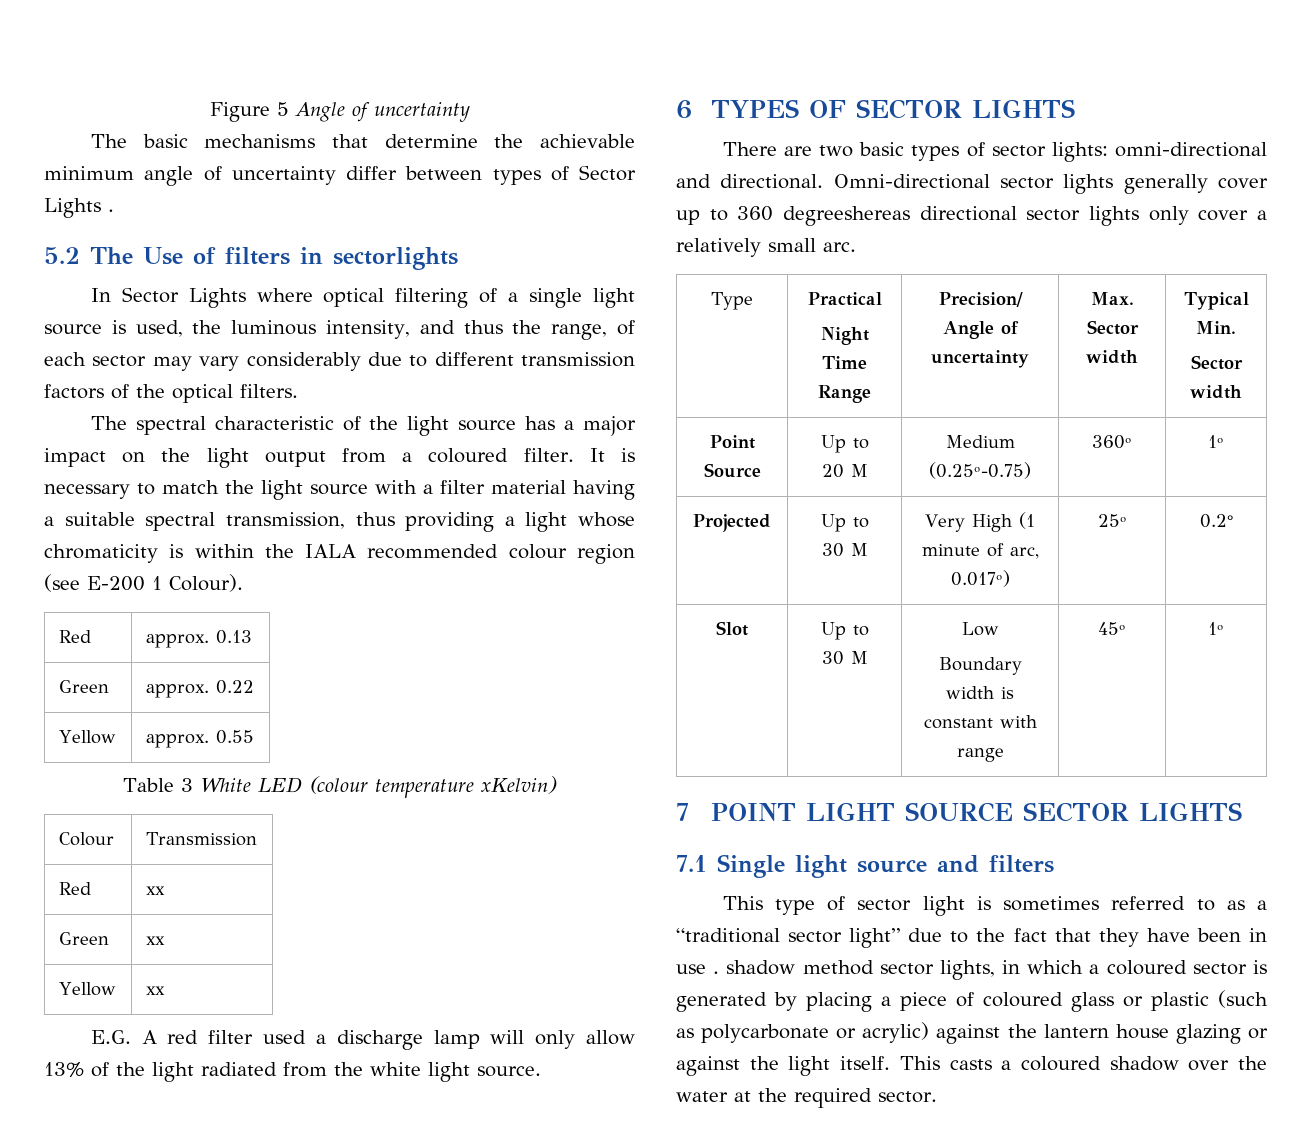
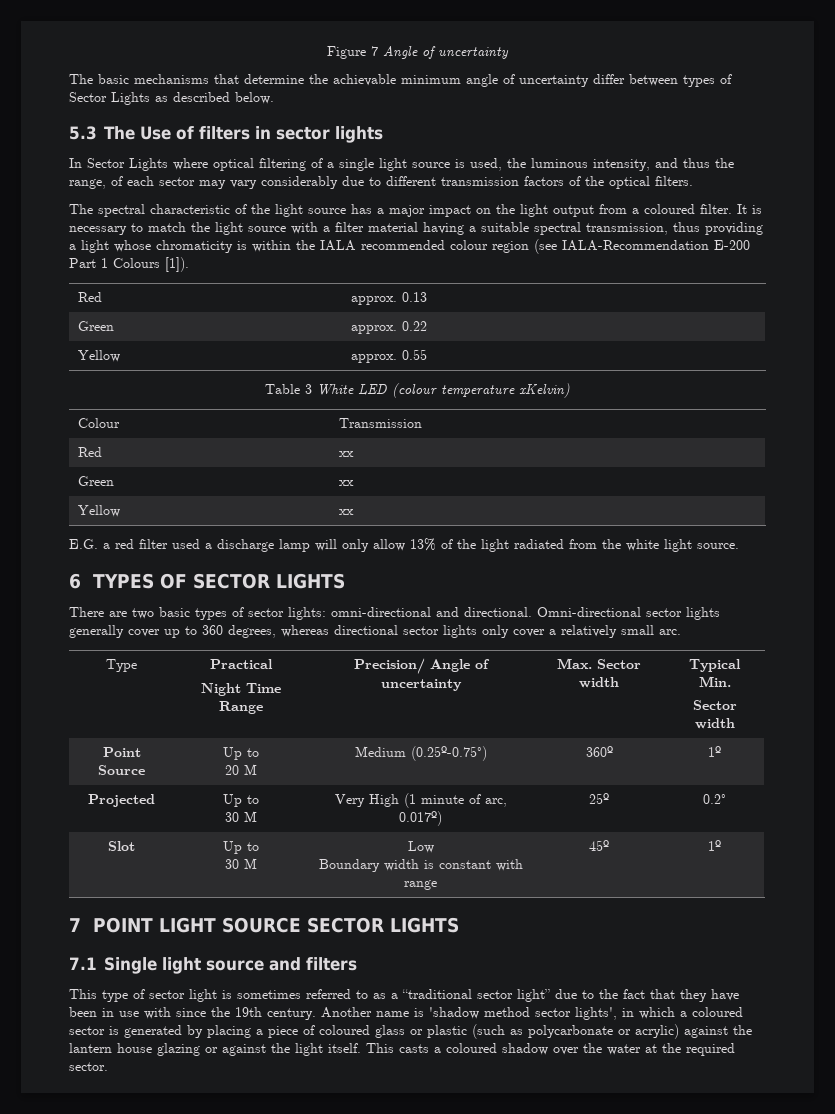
- Figure 5 Angle of uncertainty
+ Figure 7 Angle of uncertainty
- The basic mechanisms that determine the achievable minimum angle of uncertainty differ between types of Sector Lights .
- 5.2 The Use of filters in sectorlights
+ The basic mechanisms that determine the achievable minimum angle of uncertainty differ between types of Sector Lights as described below.
+ 5.3 The Use of filters in sector lights
- It is necessary to match the light source with a filter material having a suitable spectral transmission, thus providing a light whose chromaticity is within the IALA recommended colour region (see E-200 1 Colour).
+ It is necessary to match the light source with a filter material having a suitable spectral transmission, thus providing a light whose chromaticity is within the IALA recommended colour region (see IALA-Recommendation E-200 Part 1 Colours [1]).
- E.G. A red filter used a discharge lamp will only allow 13% of the light radiated from the white light source.
+ E.G. a red filter used a discharge lamp will only allow 13% of the light radiated from the white light source.
- Omni-directional sector lights generally cover up to 360 degreeshereas directional sector lights only cover a relatively small arc.
+ Omni-directional sector lights generally cover up to 360 degrees, whereas directional sector lights only cover a relatively small arc.
  Point Source | Up to
- 20 M | Medium (0.25º-0.75) | 360º | 1º
+ 20 M | Medium (0.25º-0.75°) | 360º | 1º
- This type of sector light is sometimes referred to as a “traditional sector light” due to the fact that they have been in use . shadow method sector lights, in which a coloured sector is generated by placing a piece of coloured glass or plastic (such as polycarbonate or acrylic) against the lantern house glazing or against the light itself.
+ This type of sector light is sometimes referred to as a “traditional sector light” due to the fact that they have been in use with since the 19th century. Another name is 'shadow method sector lights', in which a coloured sector is generated by placing a piece of coloured glass or plastic (such as polycarbonate or acrylic) against the lantern house glazing or against the light itself.

